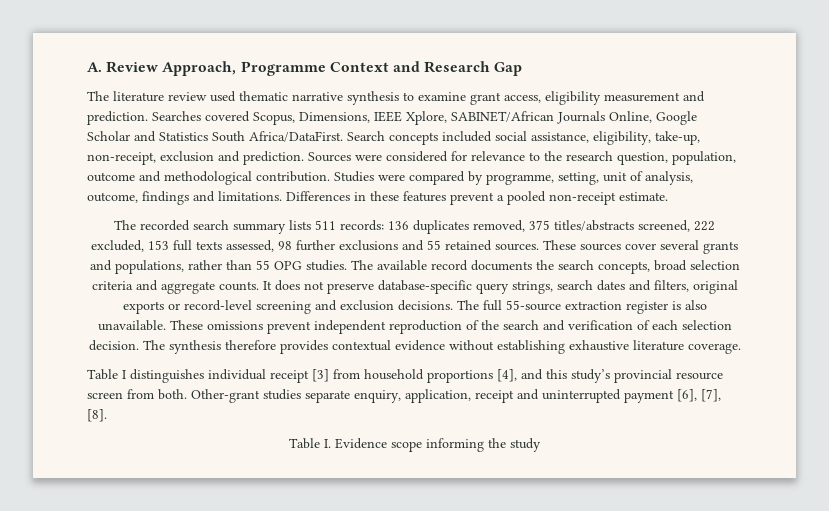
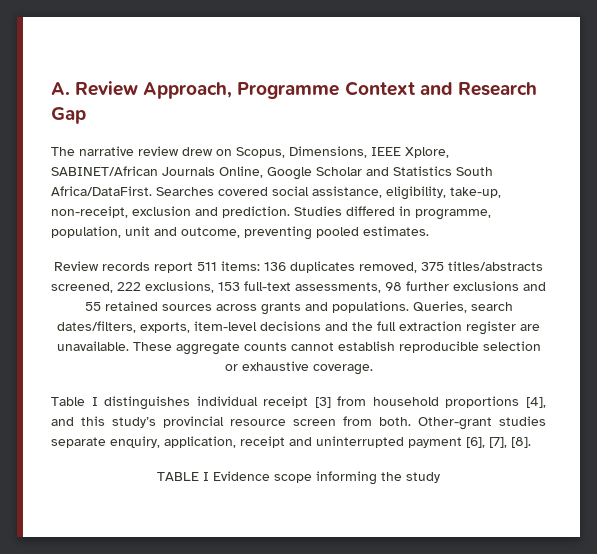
- The literature review used thematic narrative synthesis to examine grant access, eligibility measurement and prediction. Searches covered Scopus, Dimensions, IEEE Xplore, SABINET/African Journals Online, Google Scholar and Statistics South Africa/DataFirst.
+ The narrative review drew on Scopus, Dimensions, IEEE Xplore, SABINET/African Journals Online, Google Scholar and Statistics South Africa/DataFirst.
- Search concepts included social assistance, eligibility, take-up, non-receipt, exclusion and prediction.
+ Searches covered social assistance, eligibility, take-up, non-receipt, exclusion and prediction.
- Sources were considered for relevance to the research question, population, outcome and methodological contribution. Studies were compared by programme, setting, unit of analysis, outcome, findings and limitations. Differences in these features prevent a pooled non-receipt estimate.
- The recorded search summary lists 511 records: 136 duplicates removed, 375 titles/abstracts screened, 222 excluded, 153 full texts assessed, 98 further exclusions and 55 retained sources. These sources cover several grants and populations, rather than 55 OPG studies. The available record documents the search concepts, broad selection criteria and aggregate counts. It does not preserve database-specific query strings, search dates and filters, original exports or record-level screening and exclusion decisions. The full 55-source extraction register is also unavailable. These omissions prevent independent reproduction of the search and verification of each selection decision. The synthesis therefore provides contextual evidence without establishing exhaustive literature coverage.
+ Studies differed in programme, population, unit and outcome, preventing pooled estimates.
+ Review records report 511 items: 136 duplicates removed, 375 titles/abstracts screened, 222 exclusions, 153 full-text assessments, 98 further exclusions and 55 retained sources across grants and populations. Queries, search dates/filters, exports, item-level decisions and the full extraction register are unavailable. These aggregate counts cannot establish reproducible selection or exhaustive coverage.
- Table I. Evidence scope informing the study
+ TABLE I Evidence scope informing the study

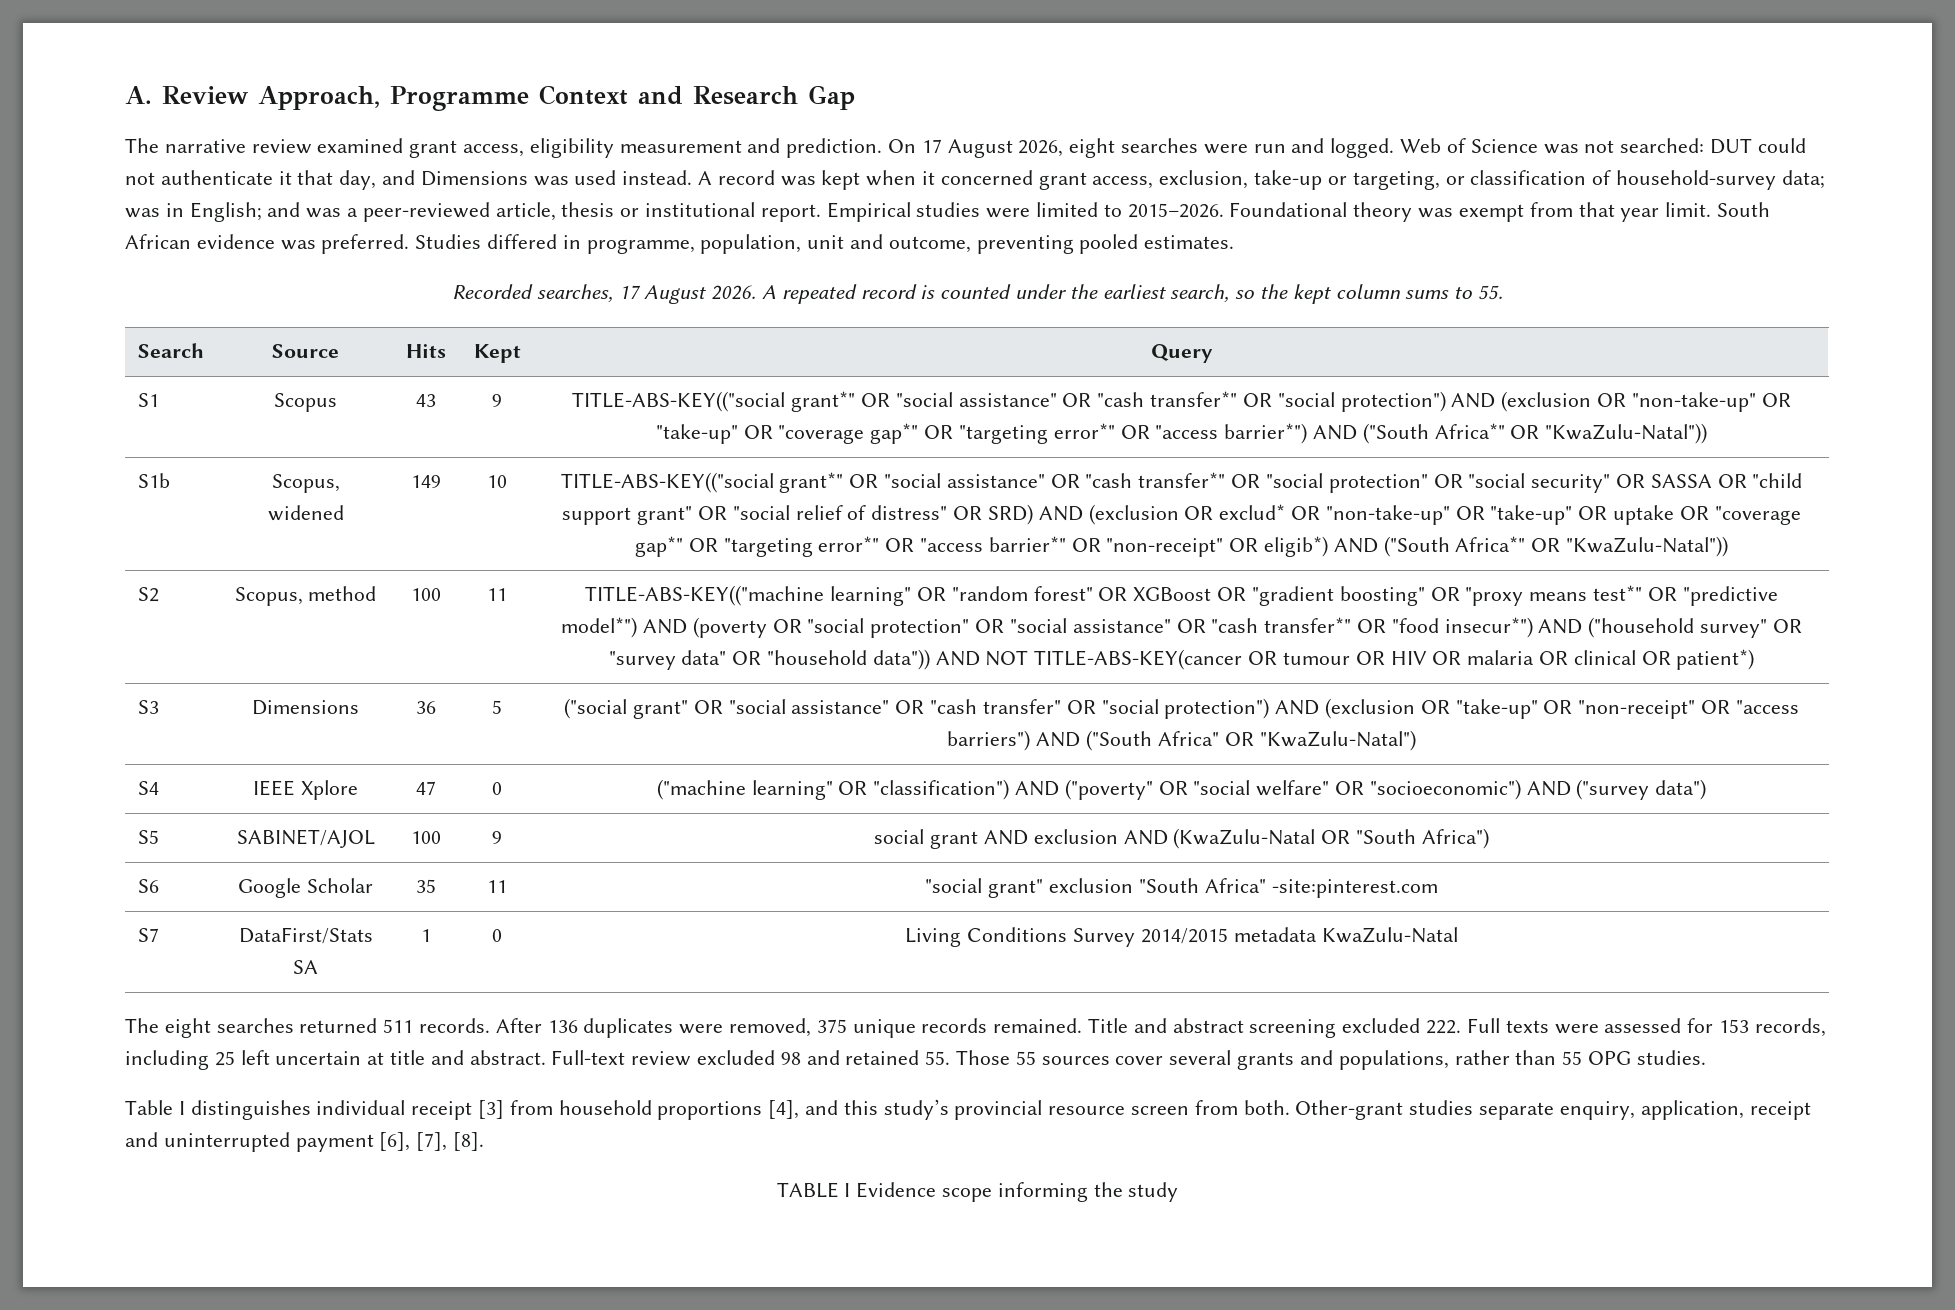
- The narrative review drew on Scopus, Dimensions, IEEE Xplore, SABINET/African Journals Online, Google Scholar and Statistics South Africa/DataFirst. Searches covered social assistance, eligibility, take-up, non-receipt, exclusion and prediction.
+ The narrative review examined grant access, eligibility measurement and prediction. On 17 August 2026, eight searches were run and logged. Web of Science was not searched: DUT could not authenticate it that day, and Dimensions was used instead. A record was kept when it concerned grant access, exclusion, take-up or targeting, or classification of household-survey data; was in English; and was a peer-reviewed article, thesis or institutional report. Empirical studies were limited to 2015–2026. Foundational theory was exempt from that year limit. South African evidence was preferred.
- Review records report 511 items: 136 duplicates removed, 375 titles/abstracts screened, 222 exclusions, 153 full-text assessments, 98 further exclusions and 55 retained sources across grants and populations. Queries, search dates/filters, exports, item-level decisions and the full extraction register are unavailable. These aggregate counts cannot establish reproducible selection or exhaustive coverage.
+ Recorded searches, 17 August 2026. A repeated record is counted under the earliest search, so the kept column sums to 55.
+ Search | Source | Hits | Kept | Query
+ S1 | Scopus | 43 | 9 | TITLE-ABS-KEY(("social grant*" OR "social assistance" OR "cash transfer*" OR "social protection") AND (exclusion OR "non-take-up" OR "take-up" OR "coverage gap*" OR "targeting error*" OR "access barrier*") AND ("South Africa*" OR "KwaZulu-Natal"))
+ S1b | Scopus, widened | 149 | 10 | TITLE-ABS-KEY(("social grant*" OR "social assistance" OR "cash transfer*" OR "social protection" OR "social security" OR SASSA OR "child support grant" OR "social relief of distress" OR SRD) AND (exclusion OR exclud* OR "non-take-up" OR "take-up" OR uptake OR "coverage gap*" OR "targeting error*" OR "access barrier*" OR "non-receipt" OR eligib*) AND ("South Africa*" OR "KwaZulu-Natal"))
+ S2 | Scopus, method | 100 | 11 | TITLE-ABS-KEY(("machine learning" OR "random forest" OR XGBoost OR "gradient boosting" OR "proxy means test*" OR "predictive model*") AND (poverty OR "social protection" OR "social assistance" OR "cash transfer*" OR "food insecur*") AND ("household survey" OR "survey data" OR "household data")) AND NOT TITLE-ABS-KEY(cancer OR tumour OR HIV OR malaria OR clinical OR patient*)
+ S3 | Dimensions | 36 | 5 | ("social grant" OR "social assistance" OR "cash transfer" OR "social protection") AND (exclusion OR "take-up" OR "non-receipt" OR "access barriers") AND ("South Africa" OR "KwaZulu-Natal")
+ S4 | IEEE Xplore | 47 | 0 | ("machine learning" OR "classification") AND ("poverty" OR "social welfare" OR "socioeconomic") AND ("survey data")
+ S5 | SABINET/AJOL | 100 | 9 | social grant AND exclusion AND (KwaZulu-Natal OR "South Africa")
+ S6 | Google Scholar | 35 | 11 | "social grant" exclusion "South Africa" -site:pinterest.com
+ S7 | DataFirst/Stats SA | 1 | 0 | Living Conditions Survey 2014/2015 metadata KwaZulu-Natal
+ The eight searches returned 511 records. After 136 duplicates were removed, 375 unique records remained. Title and abstract screening excluded 222. Full texts were assessed for 153 records, including 25 left uncertain at title and abstract. Full-text review excluded 98 and retained 55. Those 55 sources cover several grants and populations, rather than 55 OPG studies.

